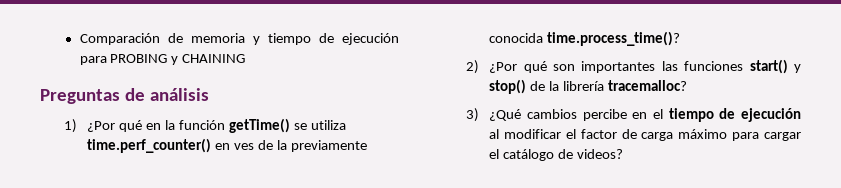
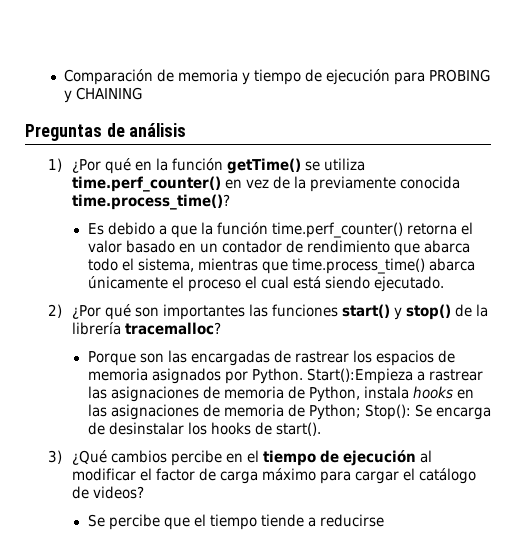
- 1) ¿Por qué en la función getTime() se utiliza time.perf_counter() en ves de la previamente conocida time.process_time()?
+ 1) ¿Por qué en la función getTime() se utiliza time.perf_counter() en vez de la previamente conocida time.process_time()?
+ Es debido a que la función time.perf_counter() retorna el valor basado en un contador de rendimiento que abarca todo el sistema, mientras que time.process_time() abarca únicamente el proceso el cual está siendo ejecutado.
+ Porque son las encargadas de rastrear los espacios de memoria asignados por Python. Start():Empieza a rastrear las asignaciones de memoria de Python, instala hooks en las asignaciones de memoria de Python; Stop(): Se encarga de desinstalar los hooks de start().
+ Se percibe que el tiempo tiende a reducirse

